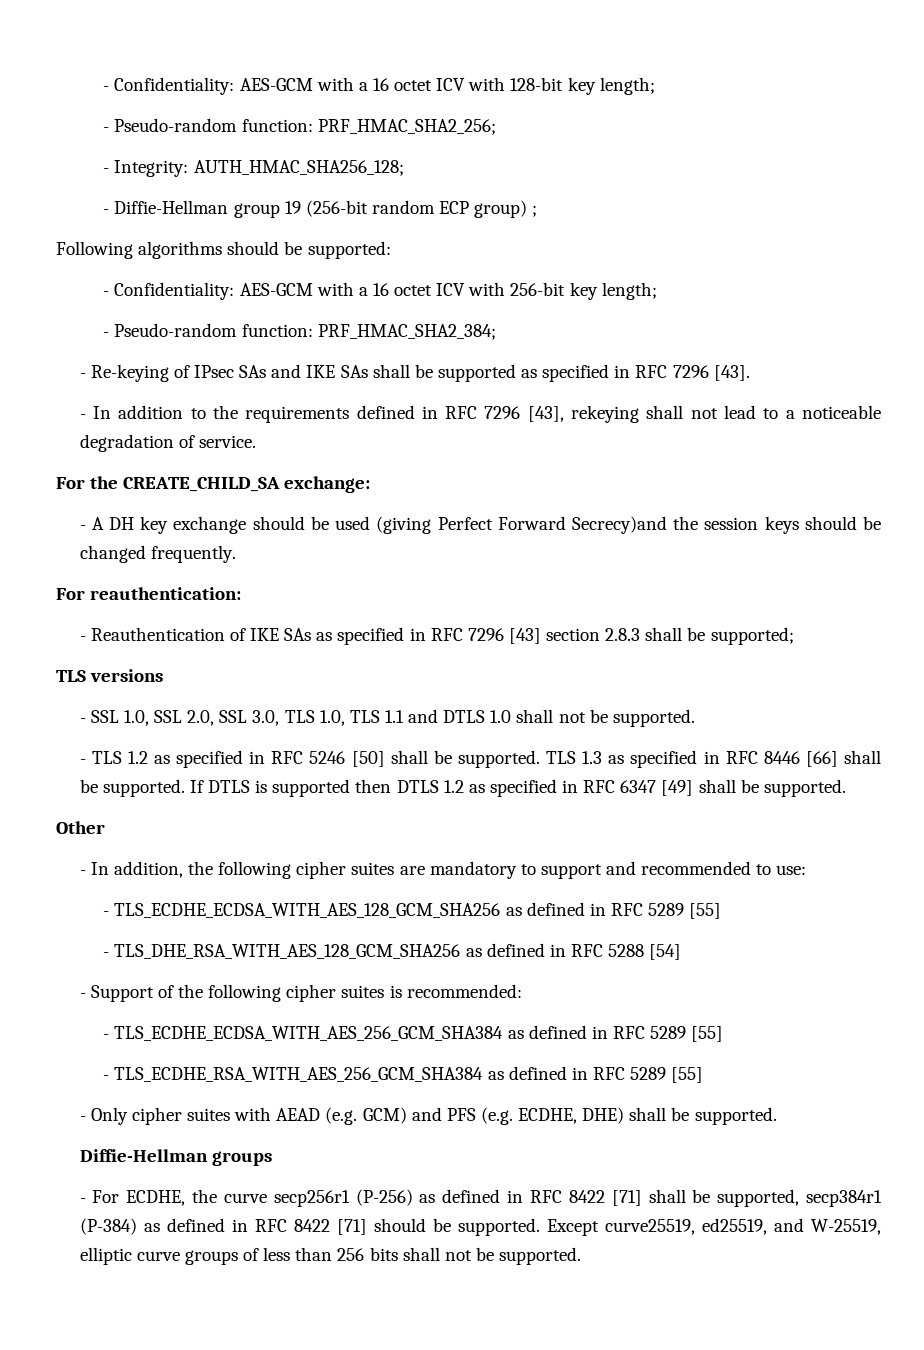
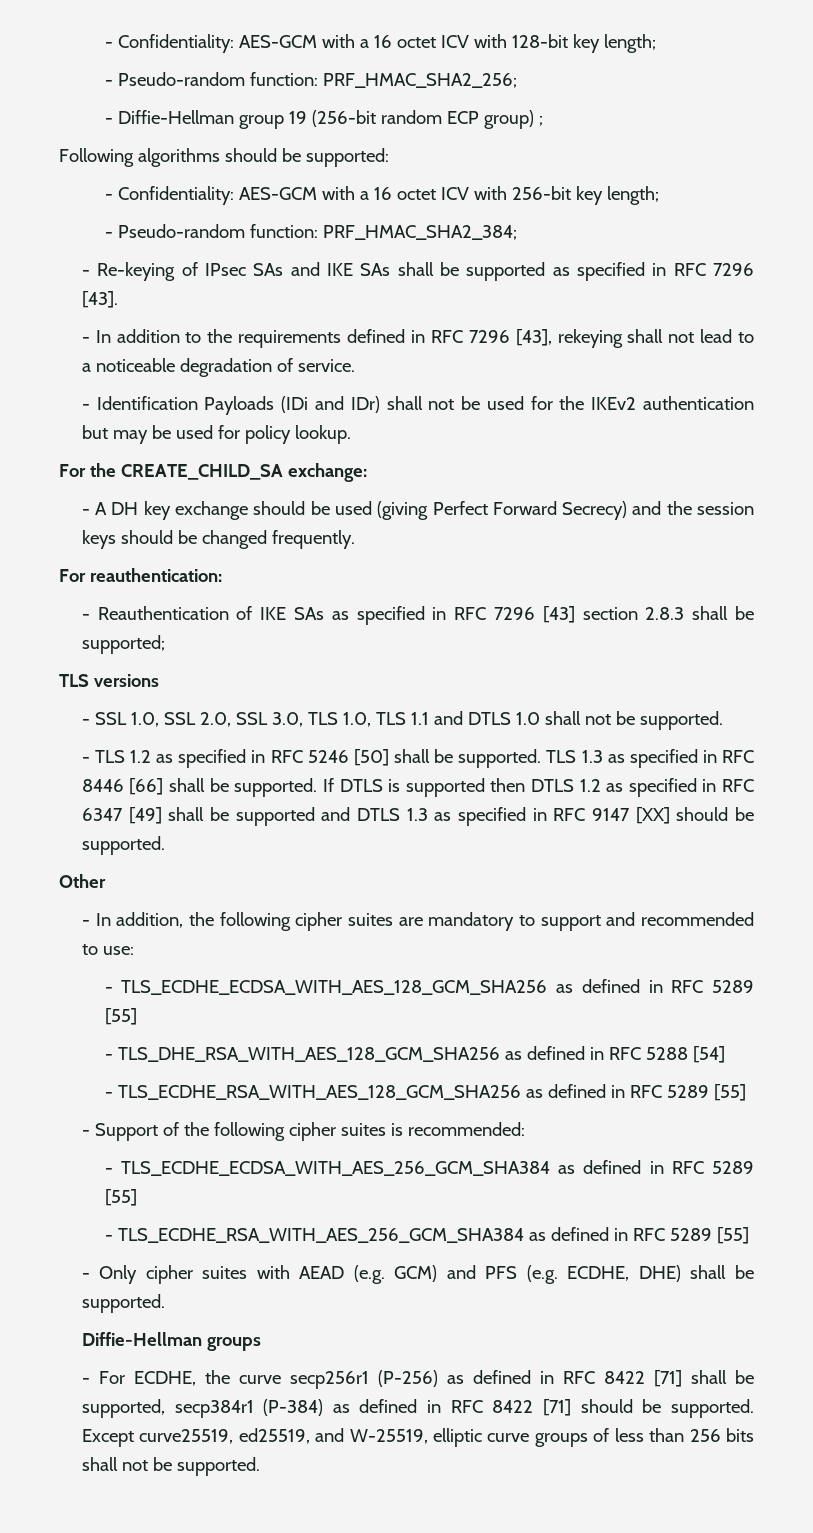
- - Integrity: AUTH_HMAC_SHA256_128;
+ - Identification Payloads (IDi and IDr) shall not be used for the IKEv2 authentication but may be used for policy lookup.
- - A DH key exchange should be used (giving Perfect Forward Secrecy)and the session keys should be changed frequently.
+ - A DH key exchange should be used (giving Perfect Forward Secrecy) and the session keys should be changed frequently.
- If DTLS is supported then DTLS 1.2 as specified in RFC 6347 [49] shall be supported.
+ If DTLS is supported then DTLS 1.2 as specified in RFC 6347 [49] shall be supported and DTLS 1.3 as specified in RFC 9147 [XX] should be supported.
+ - TLS_ECDHE_RSA_WITH_AES_128_GCM_SHA256 as defined in RFC 5289 [55]

